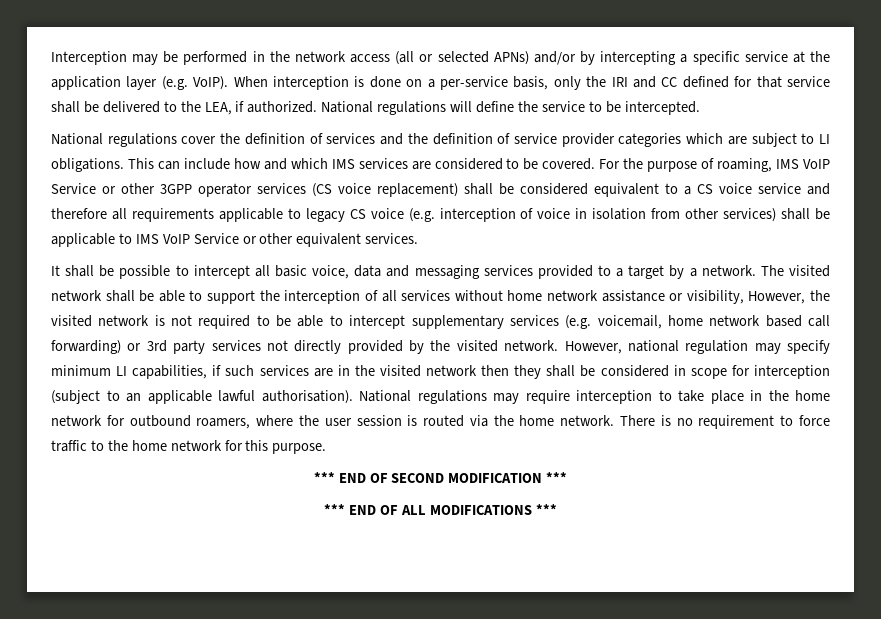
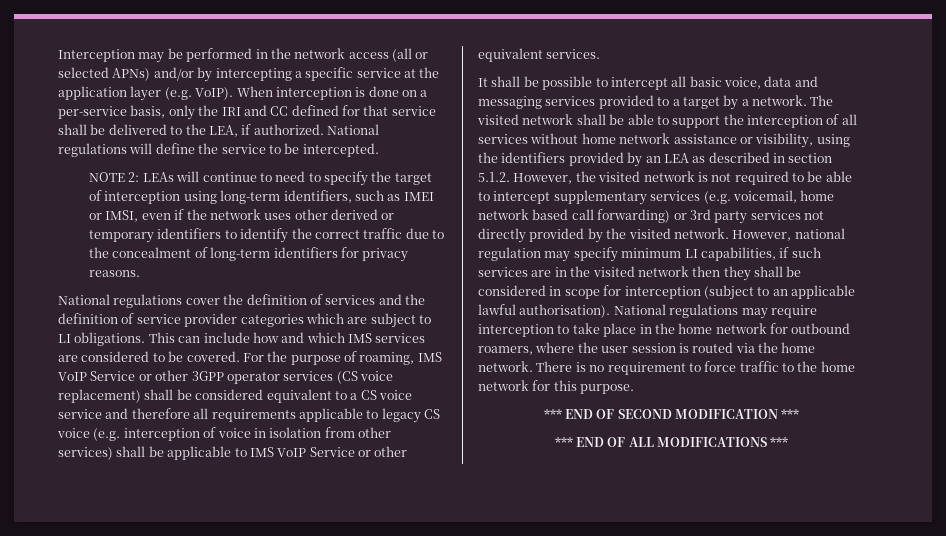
+ NOTE 2: LEAs will continue to need to specify the target of interception using long-term identifiers, such as IMEI or IMSI, even if the network uses other derived or temporary identifiers to identify the correct traffic due to the concealment of long-term identifiers for privacy reasons.
- The visited network shall be able to support the interception of all services without home network assistance or visibility, However, the visited network is not required to be able to intercept supplementary services (e.g. voicemail, home network based call forwarding) or 3rd party services not directly provided by the visited network.
+ The visited network shall be able to support the interception of all services without home network assistance or visibility, using the identifiers provided by an LEA as described in section 5.1.2. However, the visited network is not required to be able to intercept supplementary services (e.g. voicemail, home network based call forwarding) or 3rd party services not directly provided by the visited network.

